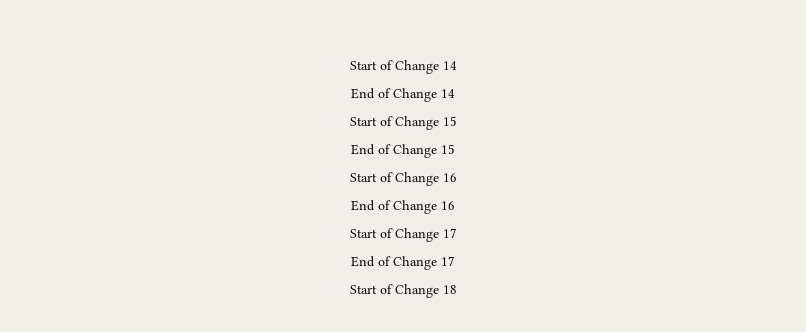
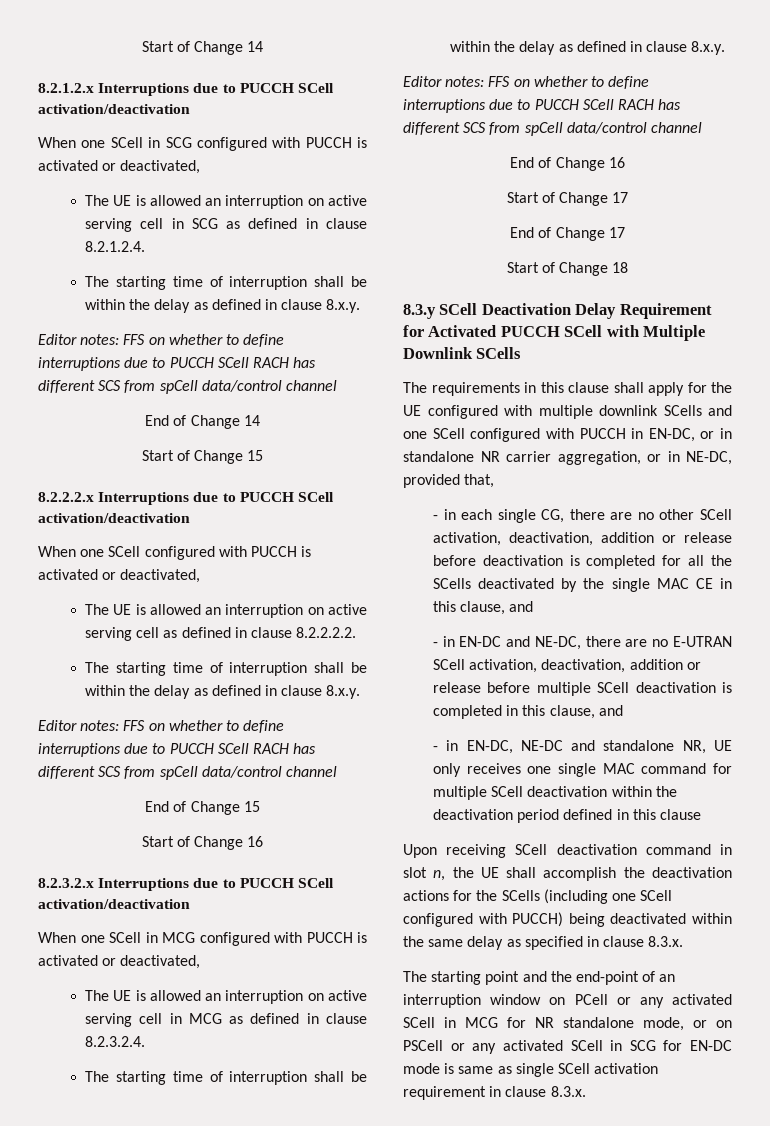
+ 8.2.1.2.x Interruptions due to PUCCH SCell activation/deactivation
+ When one SCell in SCG configured with PUCCH is activated or deactivated,
+ The UE is allowed an interruption on active serving cell in SCG as defined in clause 8.2.1.2.4.
+ The starting time of interruption shall be within the delay as defined in clause 8.x.y.
+ Editor notes: FFS on whether to define interruptions due to PUCCH SCell RACH has different SCS from spCell data/control channel
+ 8.2.2.2.x Interruptions due to PUCCH SCell activation/deactivation
+ When one SCell configured with PUCCH is activated or deactivated,
+ The UE is allowed an interruption on active serving cell as defined in clause 8.2.2.2.2.
+ The starting time of interruption shall be within the delay as defined in clause 8.x.y.
+ Editor notes: FFS on whether to define interruptions due to PUCCH SCell RACH has different SCS from spCell data/control channel
+ 8.2.3.2.x Interruptions due to PUCCH SCell activation/deactivation
+ When one SCell in MCG configured with PUCCH is activated or deactivated,
+ The UE is allowed an interruption on active serving cell in MCG as defined in clause 8.2.3.2.4.
+ The starting time of interruption shall be within the delay as defined in clause 8.x.y.
+ Editor notes: FFS on whether to define interruptions due to PUCCH SCell RACH has different SCS from spCell data/control channel
+ 8.3.y SCell Deactivation Delay Requirement for Activated PUCCH SCell with Multiple Downlink SCells
+ The requirements in this clause shall apply for the UE configured with multiple downlink SCells and one SCell configured with PUCCH in EN-DC, or in standalone NR carrier aggregation, or in NE-DC, provided that,
+ - in each single CG, there are no other SCell activation, deactivation, addition or release before deactivation is completed for all the SCells deactivated by the single MAC CE in this clause, and
+ - in EN-DC and NE-DC, there are no E-UTRAN SCell activation, deactivation, addition or release before multiple SCell deactivation is completed in this clause, and
+ - in EN-DC, NE-DC and standalone NR, UE only receives one single MAC command for multiple SCell deactivation within the deactivation period defined in this clause
+ Upon receiving SCell deactivation command in slot n, the UE shall accomplish the deactivation actions for the SCells (including one SCell configured with PUCCH) being deactivated within the same delay as specified in clause 8.3.x.
+ The starting point and the end-point of an interruption window on PCell or any activated SCell in MCG for NR standalone mode, or on PSCell or any activated SCell in SCG for EN-DC mode is same as single SCell activation requirement in clause 8.3.x.

